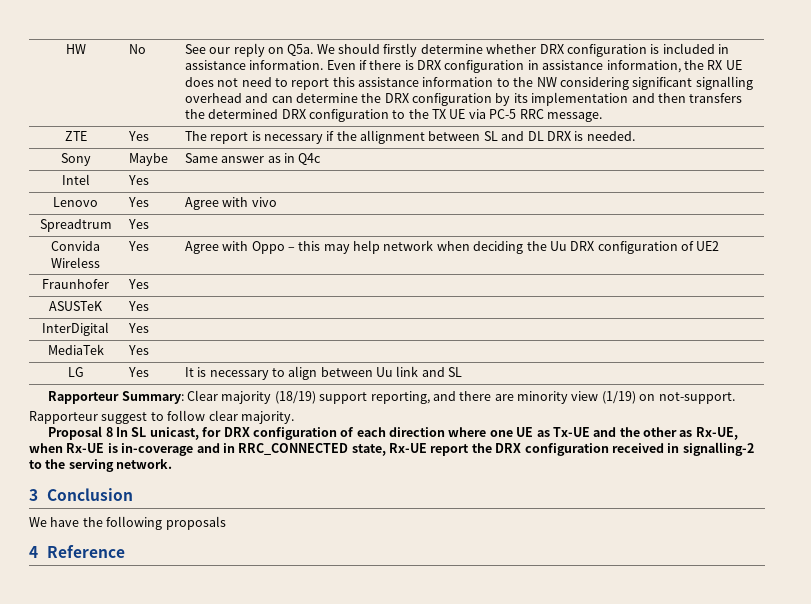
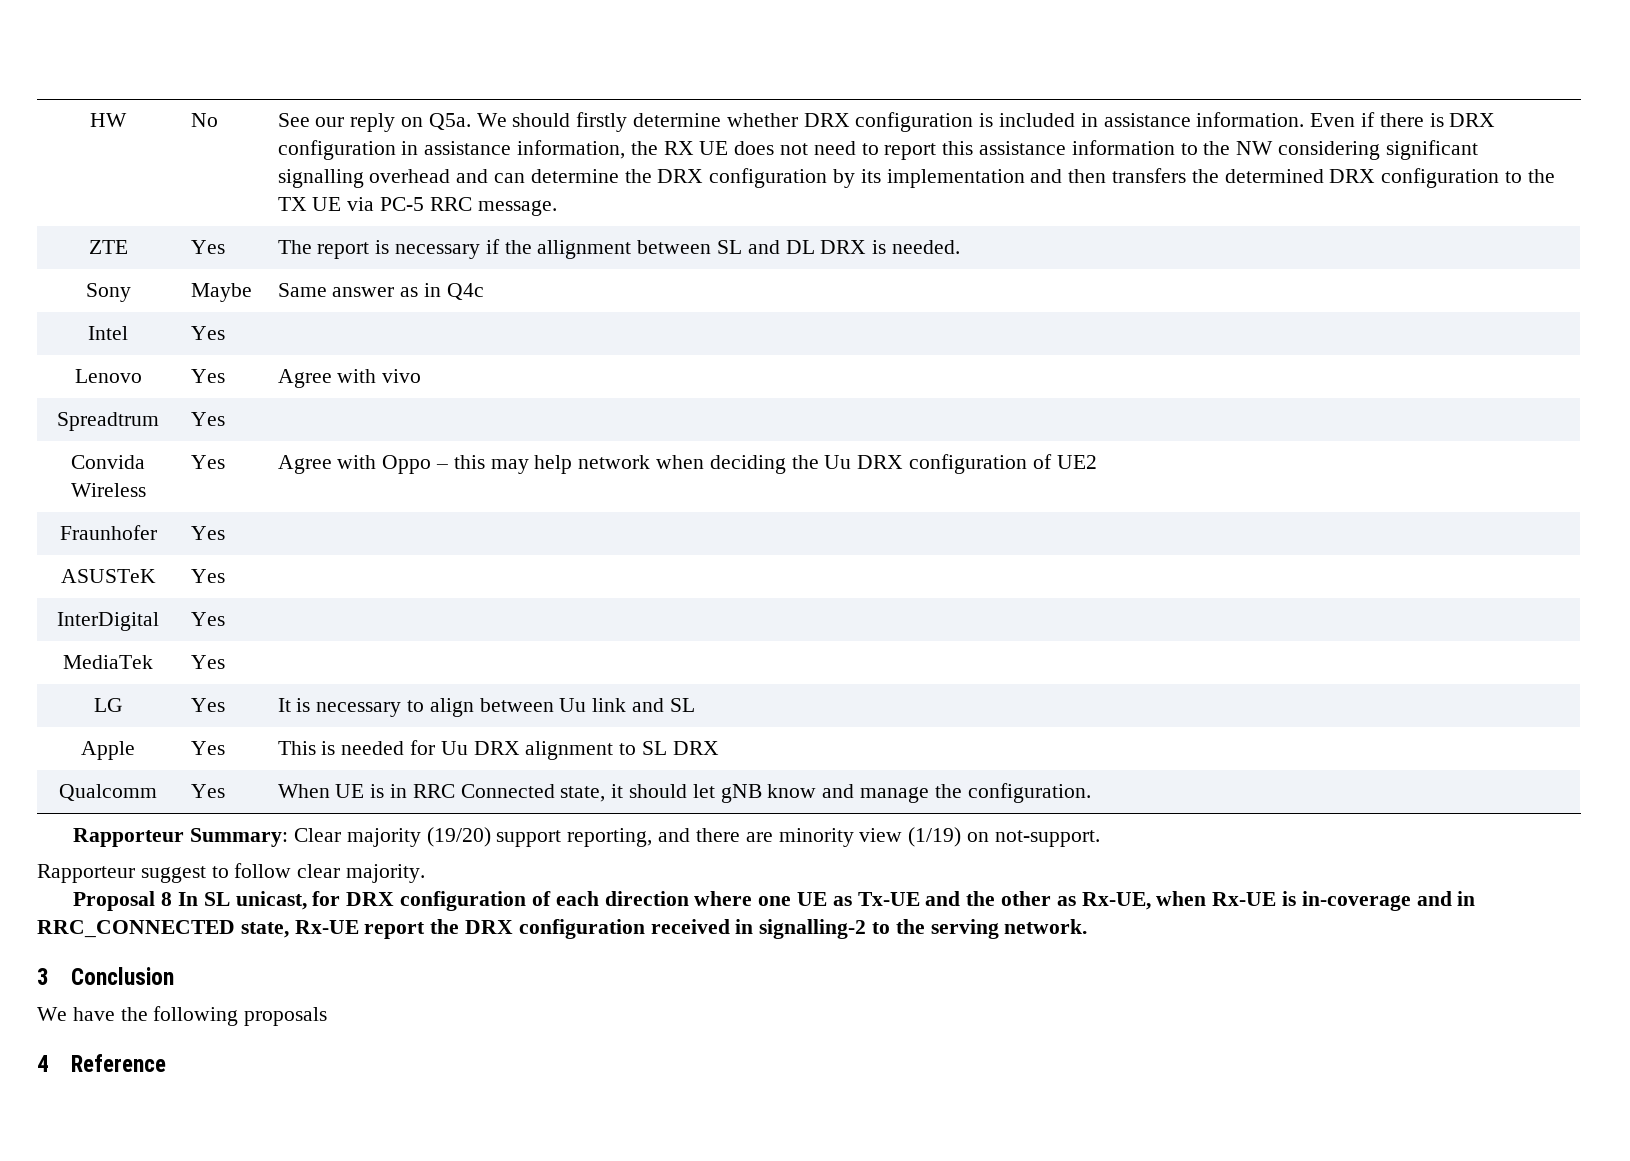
+ Apple | Yes | This is needed for Uu DRX alignment to SL DRX
+ Qualcomm | Yes | When UE is in RRC Connected state, it should let gNB know and manage the configuration.
- Rapporteur Summary: Clear majority (18/19) support reporting, and there are minority view (1/19) on not-support.
+ Rapporteur Summary: Clear majority (19/20) support reporting, and there are minority view (1/19) on not-support.

